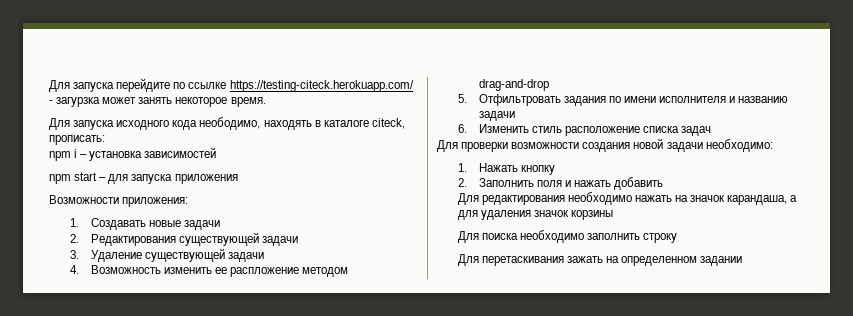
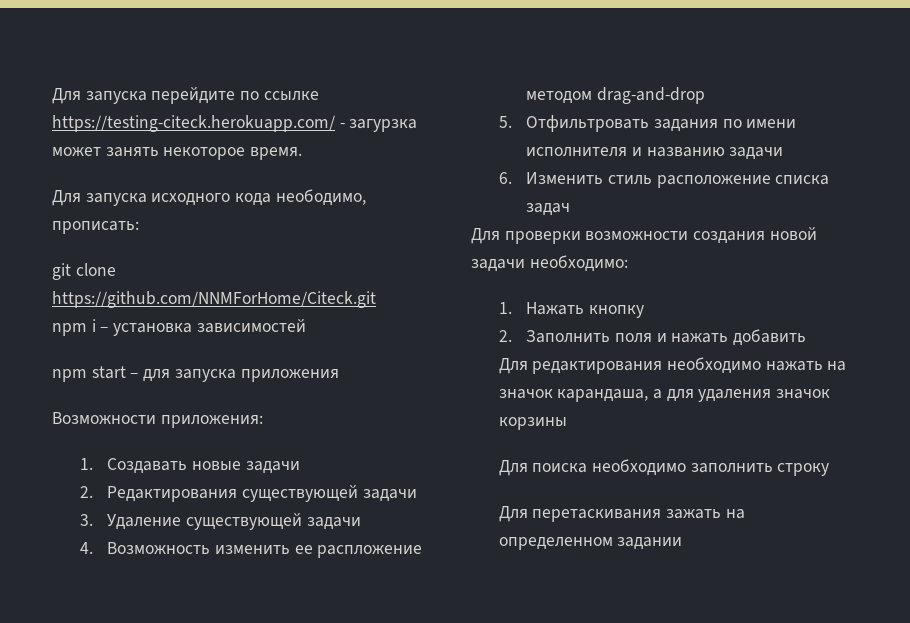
- Для запуска исходного кода неободимо, находять в каталоге citeck, прописать:
+ Для запуска исходного кода неободимо, прописать:
+ git clone https://github.com/NNMForHome/Citeck.git

